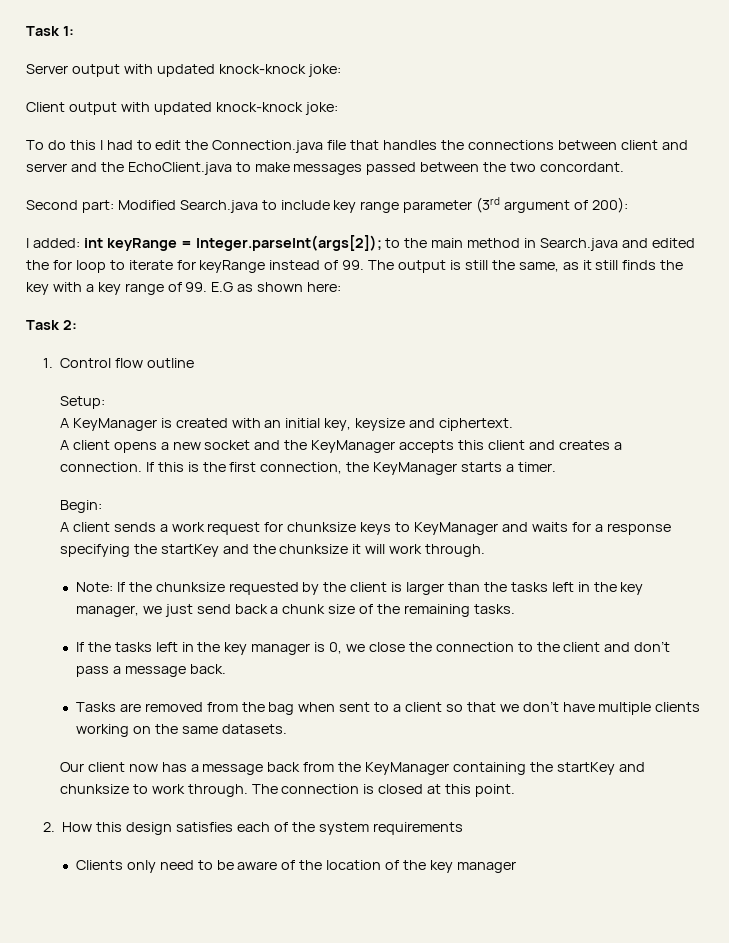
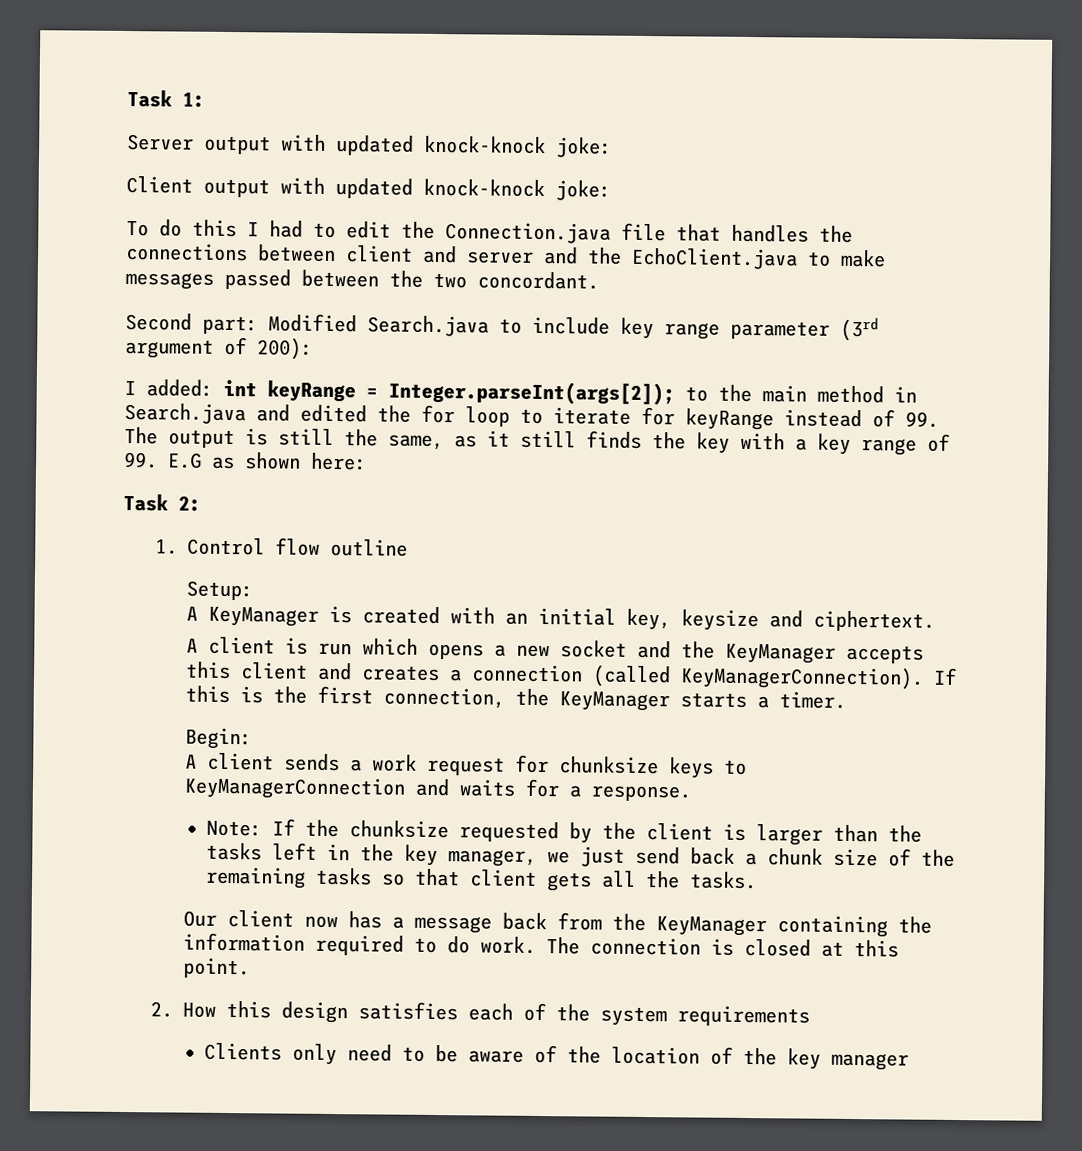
- A client opens a new socket and the KeyManager accepts this client and creates a connection.
+ A client is run which opens a new socket and the KeyManager accepts this client and creates a connection (called KeyManagerConnection).
- A client sends a work request for chunksize keys to KeyManager and waits for a response specifying the startKey and the chunksize it will work through.
+ A client sends a work request for chunksize keys to KeyManagerConnection and waits for a response.
- Note: If the chunksize requested by the client is larger than the tasks left in the key manager, we just send back a chunk size of the remaining tasks.
- If the tasks left in the key manager is 0, we close the connection to the client and don’t pass a message back.
- Tasks are removed from the bag when sent to a client so that we don’t have multiple clients working on the same datasets.
+ Note: If the chunksize requested by the client is larger than the tasks left in the key manager, we just send back a chunk size of the remaining tasks so that client gets all the tasks.
- Our client now has a message back from the KeyManager containing the startKey and chunksize to work through.
+ Our client now has a message back from the KeyManager containing the information required to do work.

